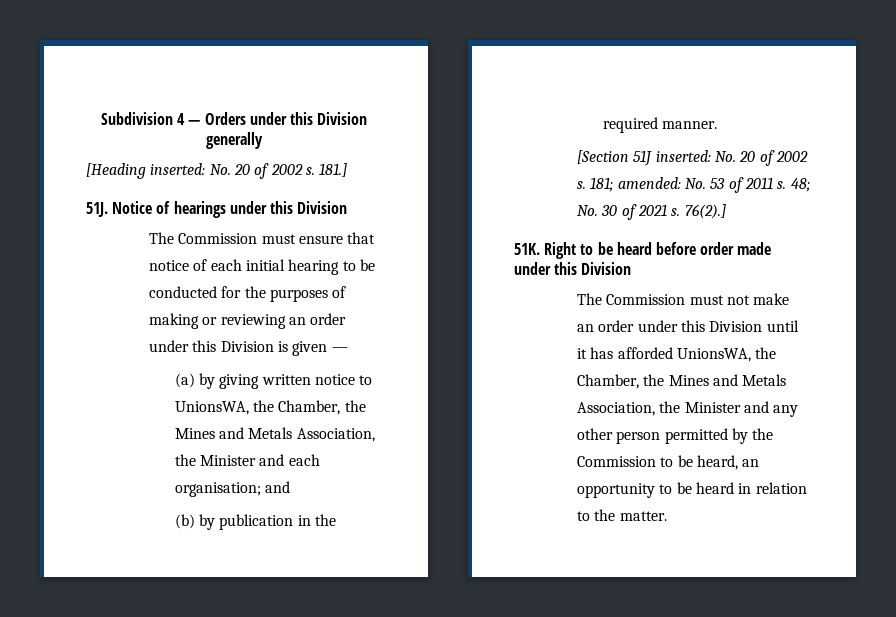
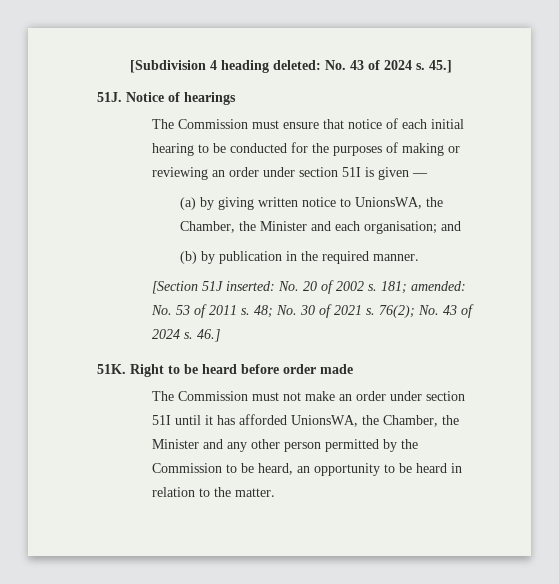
- Subdivision 4 — Orders under this Division generally
- [Heading inserted: No. 20 of 2002 s. 181.]
+ [Subdivision 4 heading deleted: No. 43 of 2024 s. 45.]
- Notice of hearings under this Division
+ Notice of hearings
- The Commission must ensure that notice of each initial hearing to be conducted for the purposes of making or reviewing an order under this Division is given —
+ The Commission must ensure that notice of each initial hearing to be conducted for the purposes of making or reviewing an order under section 51I is given —
- (a) by giving written notice to UnionsWA, the Chamber, the Mines and Metals Association, the Minister and each organisation; and
+ (a) by giving written notice to UnionsWA, the Chamber, the Minister and each organisation; and
- 76(2).]
+ 76(2); No. 43 of 2024 s. 46.]
- Right to be heard before order made under this Division
+ Right to be heard before order made
- The Commission must not make an order under this Division until it has afforded UnionsWA, the Chamber, the Mines and Metals Association, the Minister and any other person permitted by the Commission to be heard, an opportunity to be heard in relation to the matter.
+ The Commission must not make an order under section 51I until it has afforded UnionsWA, the Chamber, the Minister and any other person permitted by the Commission to be heard, an opportunity to be heard in relation to the matter.

